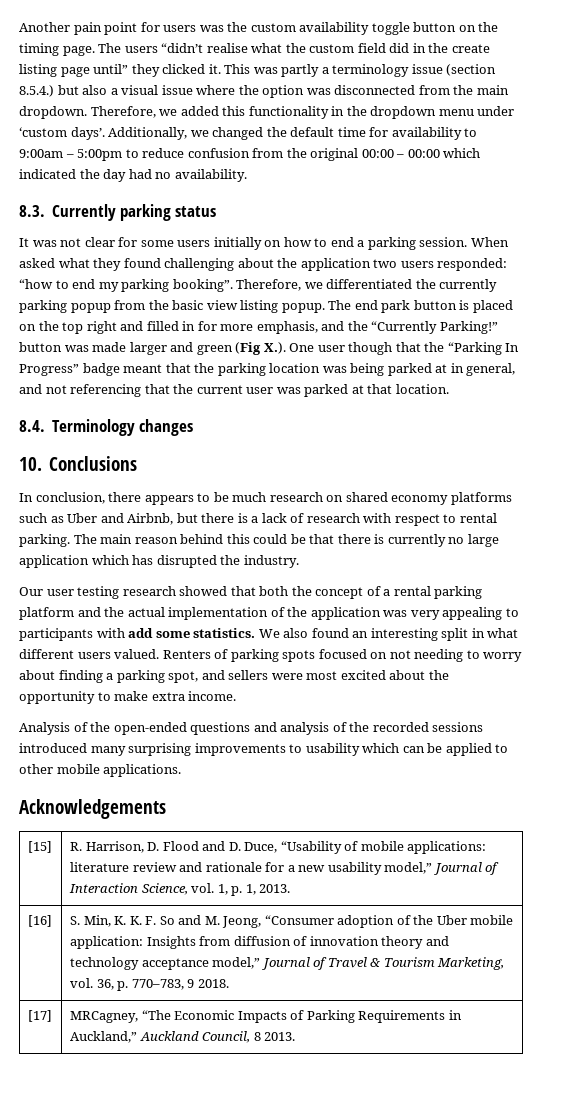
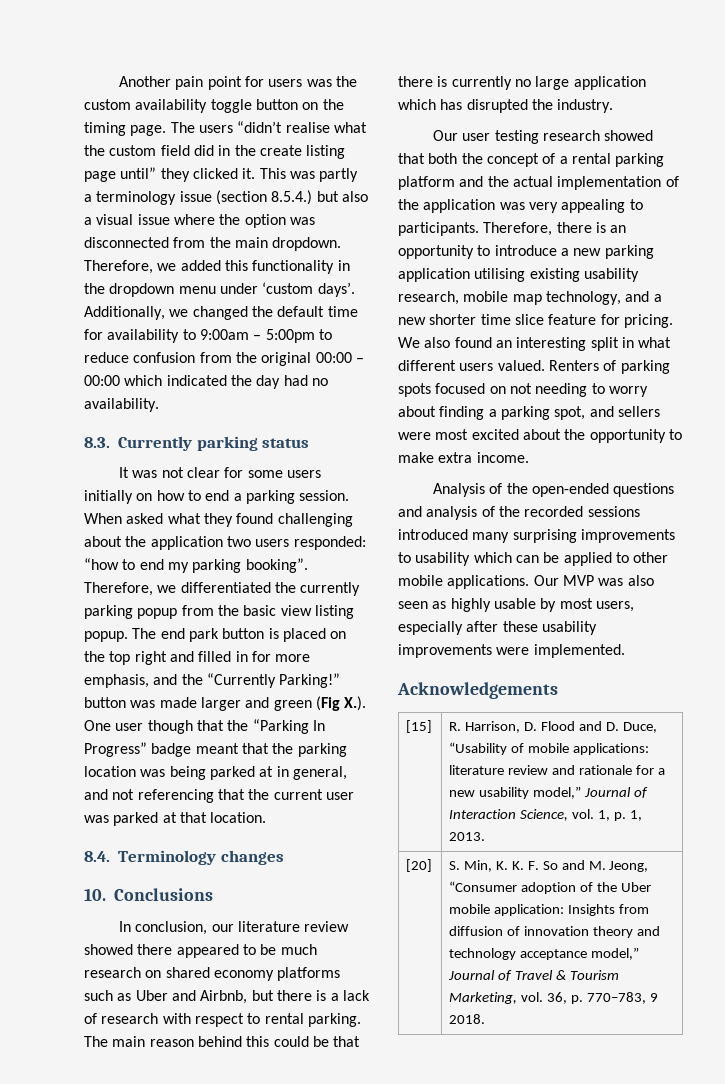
- In conclusion, there appears to be much research on shared economy platforms such as Uber and Airbnb, but there is a lack of research with respect to rental parking.
+ In conclusion, our literature review showed there appeared to be much research on shared economy platforms such as Uber and Airbnb, but there is a lack of research with respect to rental parking.
- Our user testing research showed that both the concept of a rental parking platform and the actual implementation of the application was very appealing to participants with add some statistics.
+ Our user testing research showed that both the concept of a rental parking platform and the actual implementation of the application was very appealing to participants. Therefore, there is an opportunity to introduce a new parking application utilising existing usability research, mobile map technology, and a new shorter time slice feature for pricing.
+ Our MVP was also seen as highly usable by most users, especially after these usability improvements were implemented.
- [16] | S. Min, K. K. F. So and M. Jeong, “Consumer adoption of the Uber mobile application: Insights from diffusion of innovation theory and technology acceptance model,” Journal of Travel & Tourism Marketing, vol. 36, p. 770–783, 9 2018.
+ [20] | S. Min, K. K. F. So and M. Jeong, “Consumer adoption of the Uber mobile application: Insights from diffusion of innovation theory and technology acceptance model,” Journal of Travel & Tourism Marketing, vol. 36, p. 770–783, 9 2018.
- [17] | MRCagney, “The Economic Impacts of Parking Requirements in Auckland,” Auckland Council, 8 2013.

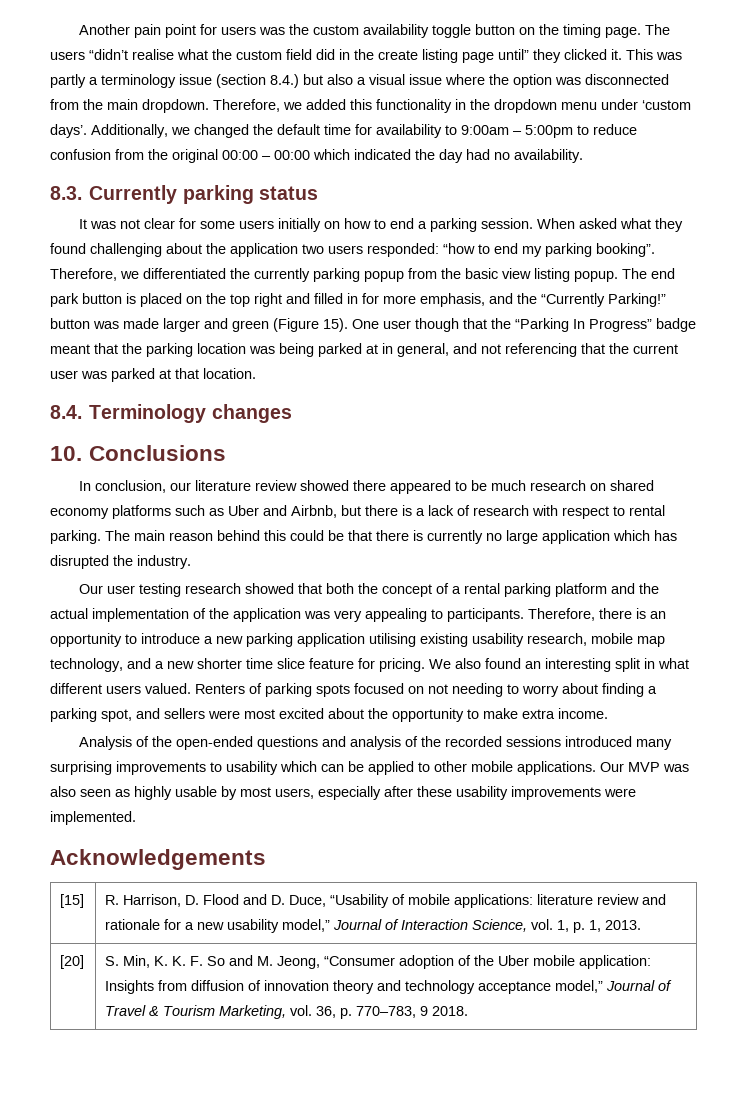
- This was partly a terminology issue (section 8.5.4.) but also a visual issue where the option was disconnected from the main dropdown.
+ This was partly a terminology issue (section 8.4.) but also a visual issue where the option was disconnected from the main dropdown.
- The end park button is placed on the top right and filled in for more emphasis, and the “Currently Parking!” button was made larger and green (Fig X.). One user though that the “Parking In Progress” badge meant that the parking location was being parked at in general, and not referencing that the current user was parked at that location.
+ The end park button is placed on the top right and filled in for more emphasis, and the “Currently Parking!” button was made larger and green (Figure 15). One user though that the “Parking In Progress” badge meant that the parking location was being parked at in general, and not referencing that the current user was parked at that location.

